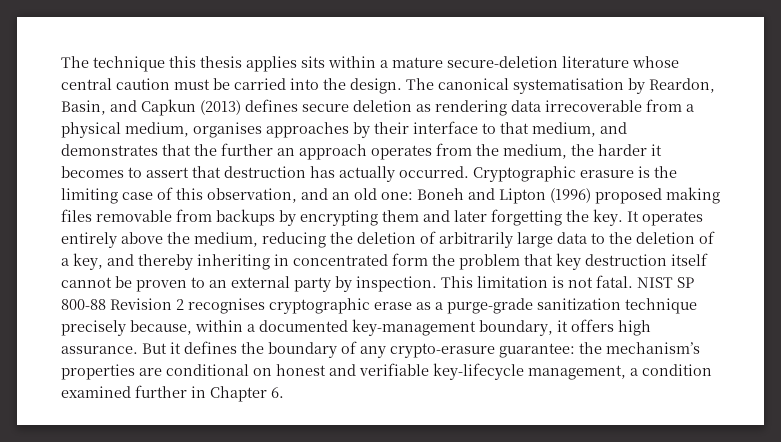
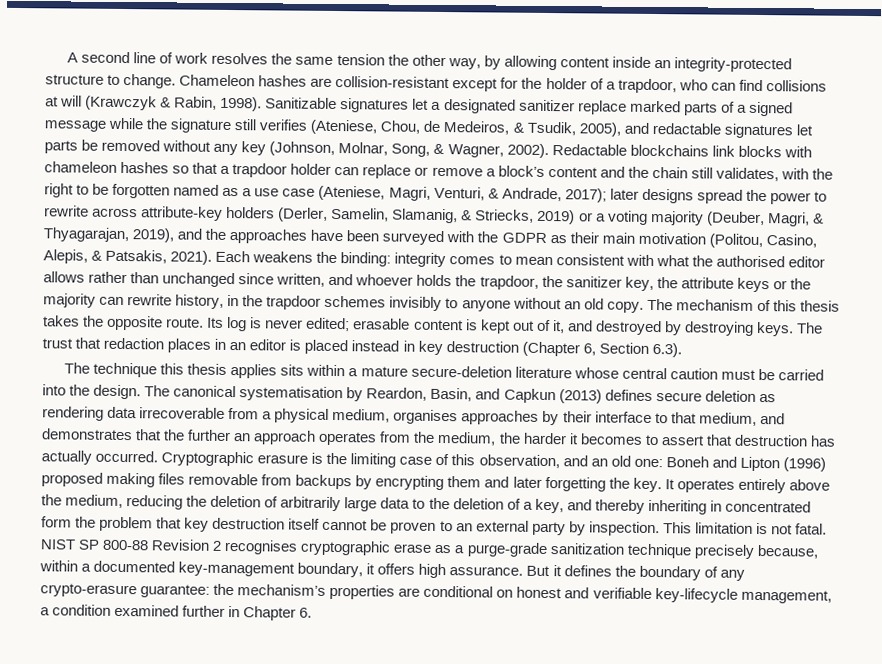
+ A second line of work resolves the same tension the other way, by allowing content inside an integrity-protected structure to change. Chameleon hashes are collision-resistant except for the holder of a trapdoor, who can find collisions at will (Krawczyk & Rabin, 1998). Sanitizable signatures let a designated sanitizer replace marked parts of a signed message while the signature still verifies (Ateniese, Chou, de Medeiros, & Tsudik, 2005), and redactable signatures let parts be removed without any key (Johnson, Molnar, Song, & Wagner, 2002). Redactable blockchains link blocks with chameleon hashes so that a trapdoor holder can replace or remove a block’s content and the chain still validates, with the right to be forgotten named as a use case (Ateniese, Magri, Venturi, & Andrade, 2017); later designs spread the power to rewrite across attribute-key holders (Derler, Samelin, Slamanig, & Striecks, 2019) or a voting majority (Deuber, Magri, & Thyagarajan, 2019), and the approaches have been surveyed with the GDPR as their main motivation (Politou, Casino, Alepis, & Patsakis, 2021). Each weakens the binding: integrity comes to mean consistent with what the authorised editor allows rather than unchanged since written, and whoever holds the trapdoor, the sanitizer key, the attribute keys or the majority can rewrite history, in the trapdoor schemes invisibly to anyone without an old copy. The mechanism of this thesis takes the opposite route. Its log is never edited; erasable content is kept out of it, and destroyed by destroying keys. The trust that redaction places in an editor is placed instead in key destruction (Chapter 6, Section 6.3).

